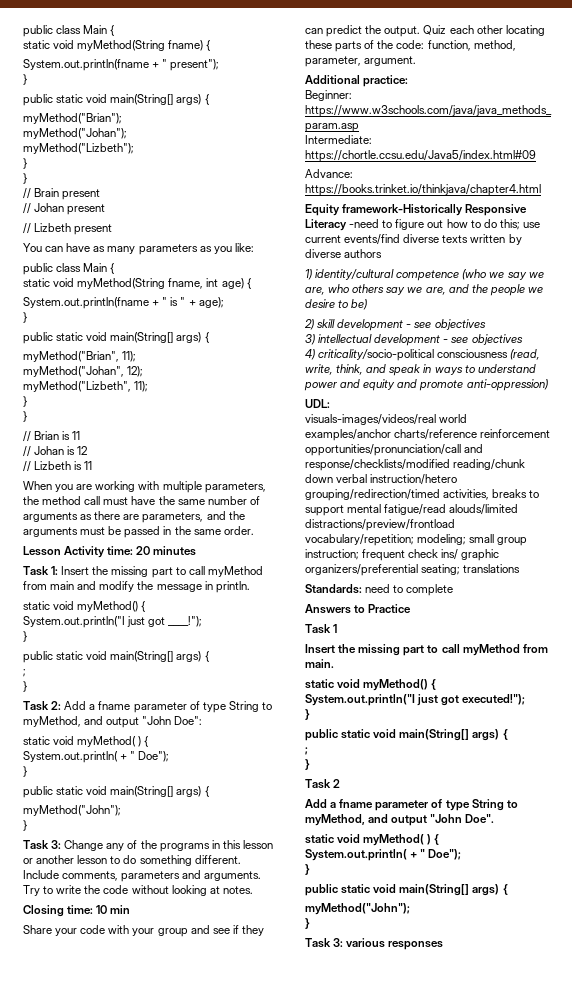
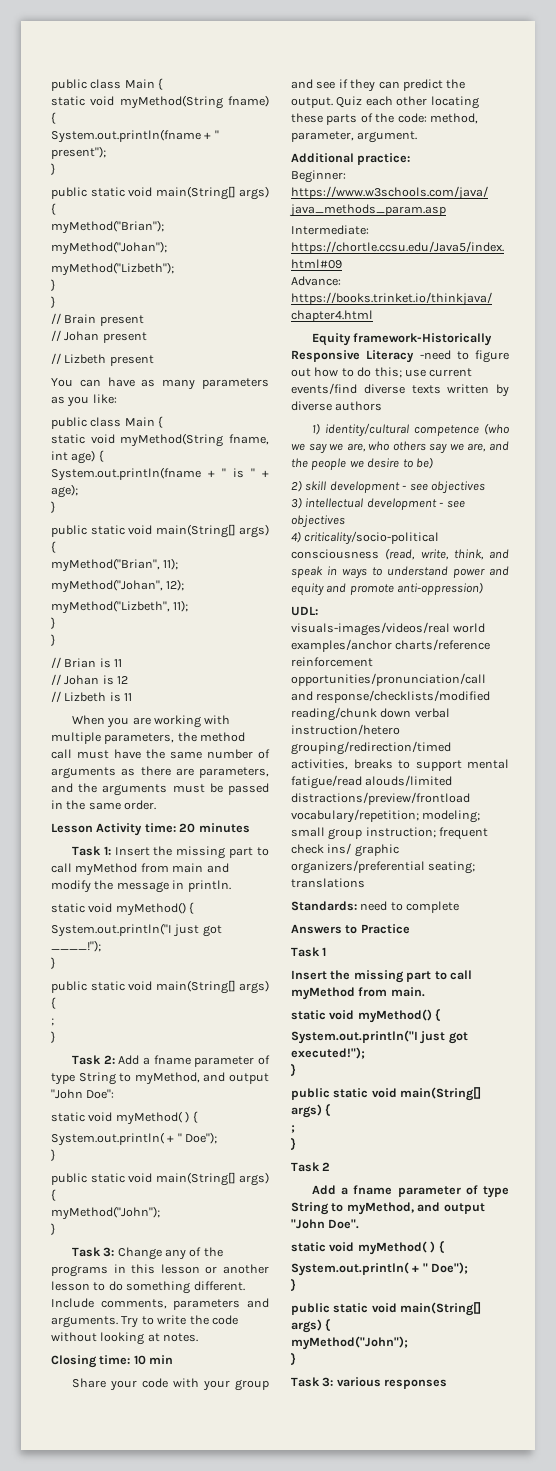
- Quiz each other locating these parts of the code: function, method, parameter, argument.
+ Quiz each other locating these parts of the code: method, parameter, argument.

